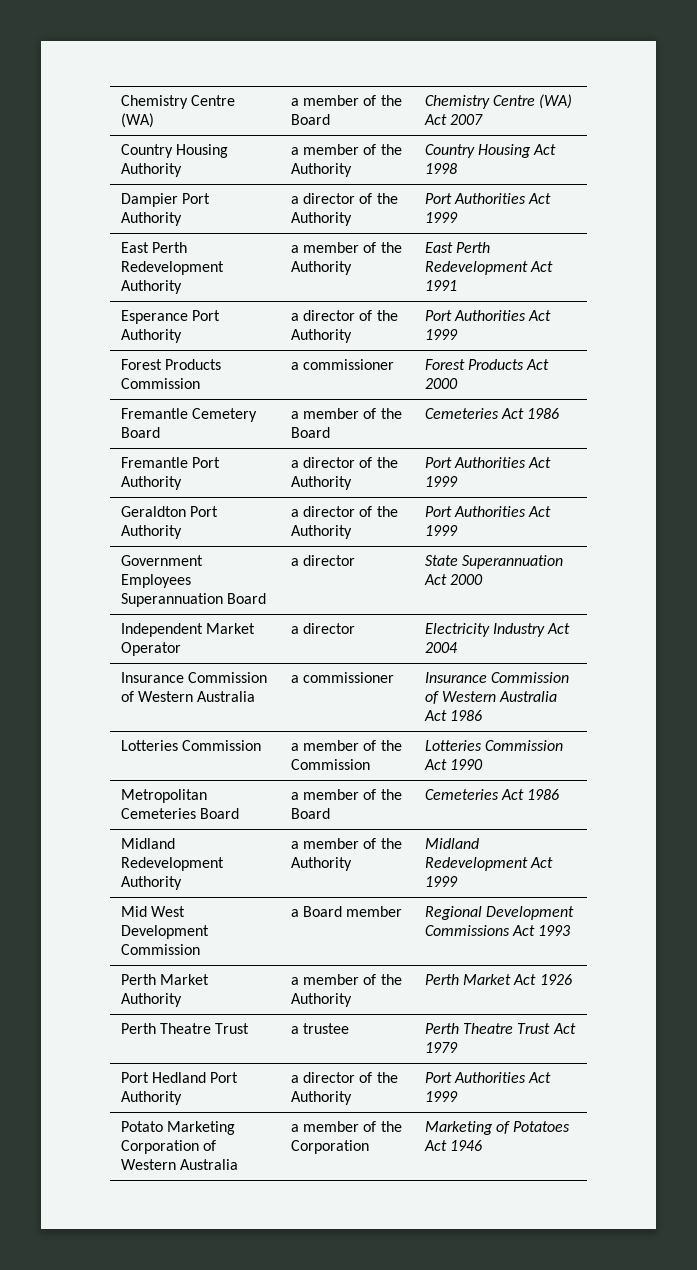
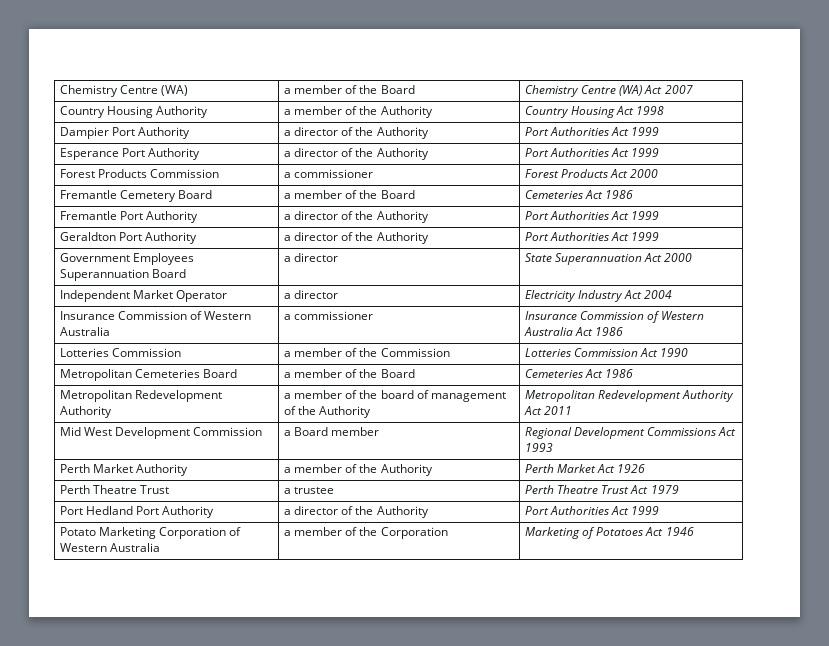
- East Perth Redevelopment Authority | a member of the Authority | East Perth Redevelopment Act 1991
- Midland Redevelopment Authority | a member of the Authority | Midland Redevelopment Act 1999
+ Metropolitan Redevelopment Authority | a member of the board of management of the Authority | Metropolitan Redevelopment Authority Act 2011

